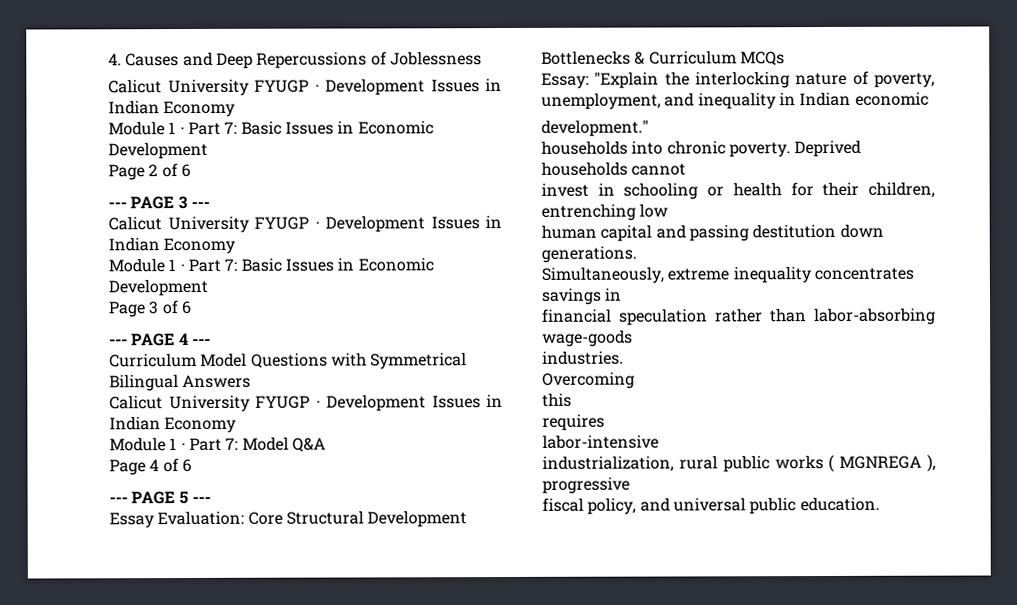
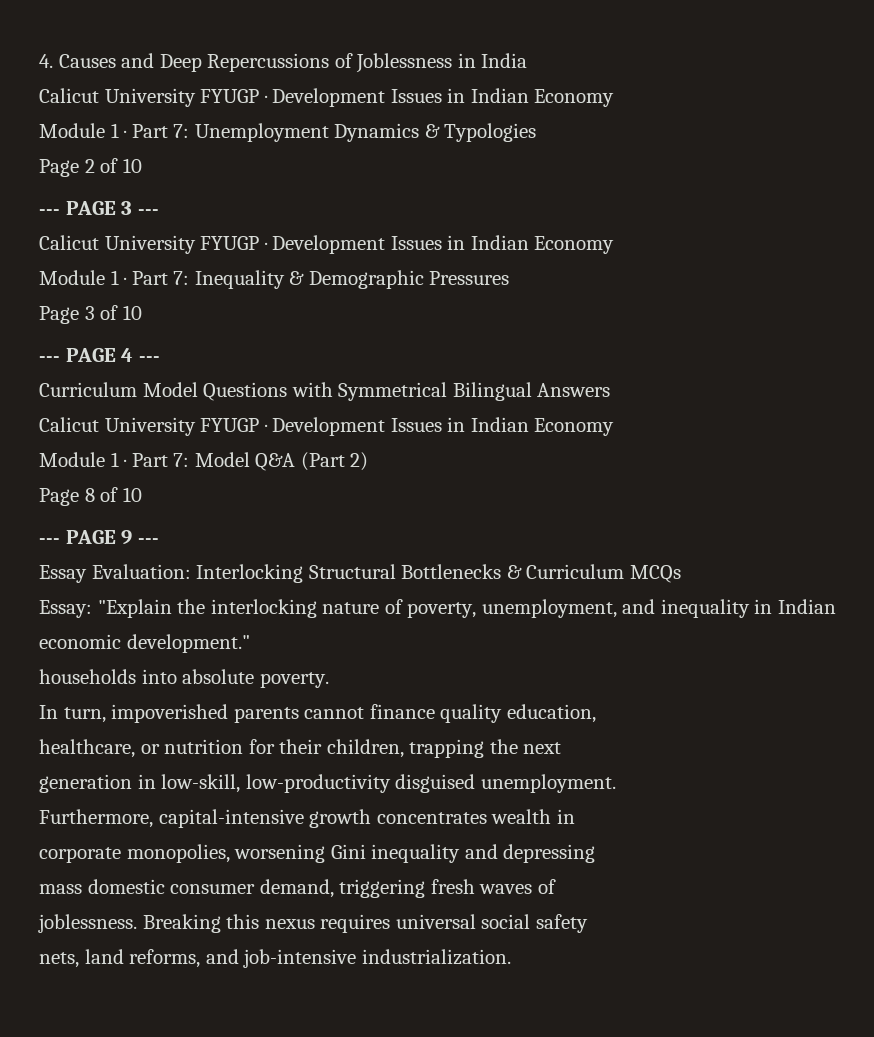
- 4. Causes and Deep Repercussions of Joblessness
+ 4. Causes and Deep Repercussions of Joblessness in India
  Calicut University FYUGP · Development Issues in Indian Economy
- Module 1 · Part 7: Basic Issues in Economic Development
+ Module 1 · Part 7: Unemployment Dynamics & Typologies
- Page 2 of 6
+ Page 2 of 10
  --- PAGE 3 ---
  Calicut University FYUGP · Development Issues in Indian Economy
- Module 1 · Part 7: Basic Issues in Economic Development
+ Module 1 · Part 7: Inequality & Demographic Pressures
- Page 3 of 6
+ Page 3 of 10
- Module 1 · Part 7: Model Q&A
- Page 4 of 6
- --- PAGE 5 ---
+ Module 1 · Part 7: Model Q&A (Part 2)
+ Page 8 of 10
+ --- PAGE 9 ---
- Essay Evaluation: Core Structural Development Bottlenecks & Curriculum MCQs
+ Essay Evaluation: Interlocking Structural Bottlenecks & Curriculum MCQs
- Essay: "Explain the interlocking nature of poverty, unemployment, and inequality in Indian economic
- development."
+ Essay: "Explain the interlocking nature of poverty, unemployment, and inequality in Indian economic development."
- households into chronic poverty. Deprived households cannot
- invest in schooling or health for their children, entrenching low
- human capital and passing destitution down generations.
- Simultaneously, extreme inequality concentrates savings in
- financial speculation rather than labor-absorbing wage-goods
- industries.
- Overcoming
- this
- requires
- labor-intensive
- industrialization, rural public works ( MGNREGA ), progressive
- fiscal policy, and universal public education.
+ households into absolute poverty.
+ In turn, impoverished parents cannot finance quality education,
+ healthcare, or nutrition for their children, trapping the next
+ generation in low-skill, low-productivity disguised unemployment.
+ Furthermore, capital-intensive growth concentrates wealth in
+ corporate monopolies, worsening Gini inequality and depressing
+ mass domestic consumer demand, triggering fresh waves of
+ joblessness. Breaking this nexus requires universal social safety
+ nets, land reforms, and job-intensive industrialization.

